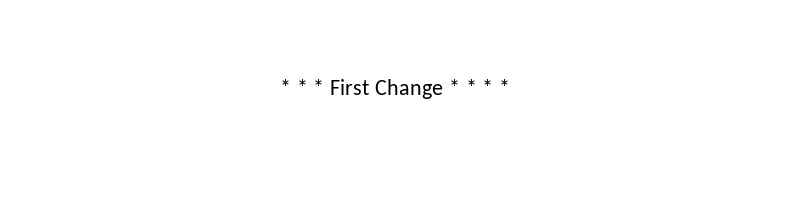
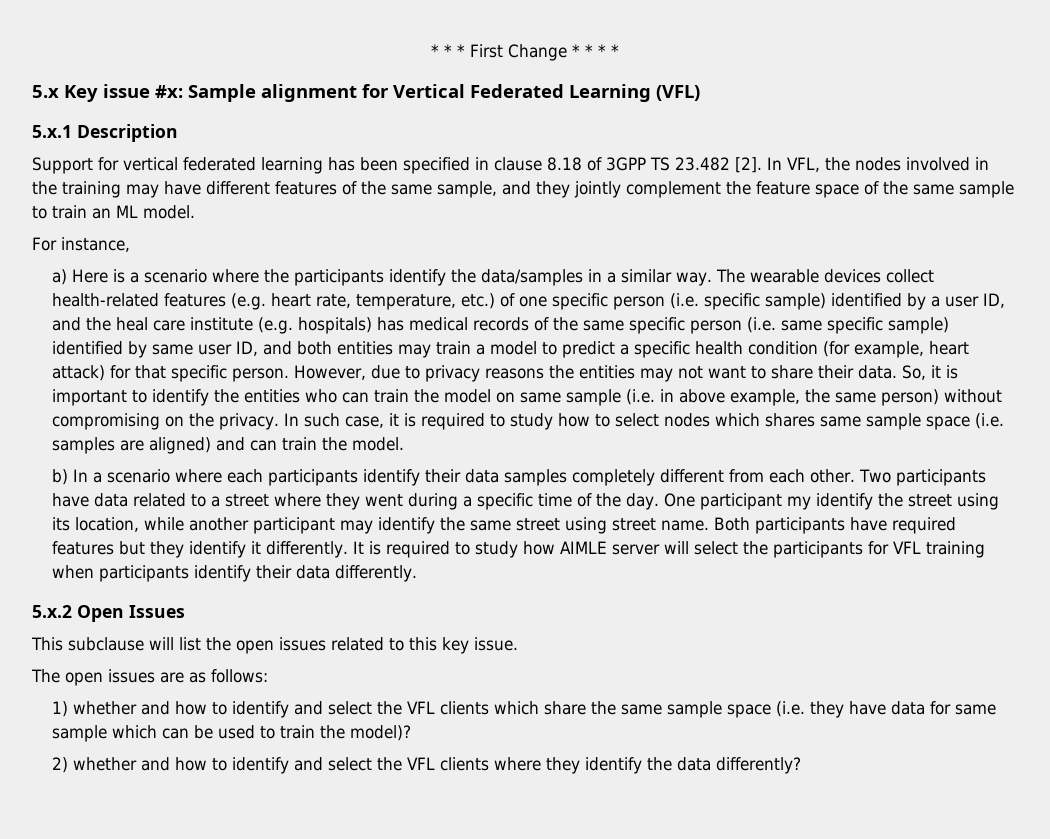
+ 5.x Key issue #x: Sample alignment for Vertical Federated Learning (VFL)
+ 5.x.1 Description
+ Support for vertical federated learning has been specified in clause 8.18 of 3GPP TS 23.482 [2]. In VFL, the nodes involved in the training may have different features of the same sample, and they jointly complement the feature space of the same sample to train an ML model.
+ For instance,
+ a) Here is a scenario where the participants identify the data/samples in a similar way. The wearable devices collect health-related features (e.g. heart rate, temperature, etc.) of one specific person (i.e. specific sample) identified by a user ID, and the heal care institute (e.g. hospitals) has medical records of the same specific person (i.e. same specific sample) identified by same user ID, and both entities may train a model to predict a specific health condition (for example, heart attack) for that specific person. However, due to privacy reasons the entities may not want to share their data. So, it is important to identify the entities who can train the model on same sample (i.e. in above example, the same person) without compromising on the privacy. In such case, it is required to study how to select nodes which shares same sample space (i.e. samples are aligned) and can train the model.
+ b) In a scenario where each participants identify their data samples completely different from each other. Two participants have data related to a street where they went during a specific time of the day. One participant my identify the street using its location, while another participant may identify the same street using street name. Both participants have required features but they identify it differently. It is required to study how AIMLE server will select the participants for VFL training when participants identify their data differently.
+ 5.x.2 Open Issues
+ This subclause will list the open issues related to this key issue.
+ The open issues are as follows:
+ 1) whether and how to identify and select the VFL clients which share the same sample space (i.e. they have data for same sample which can be used to train the model)?
+ 2) whether and how to identify and select the VFL clients where they identify the data differently?

